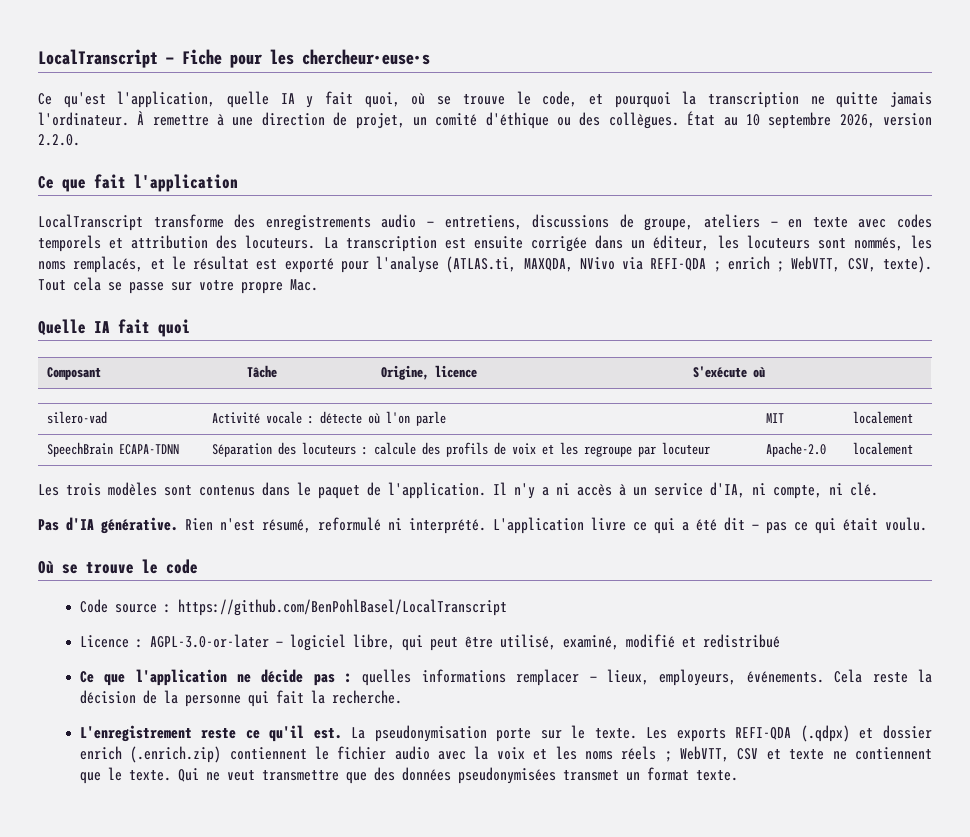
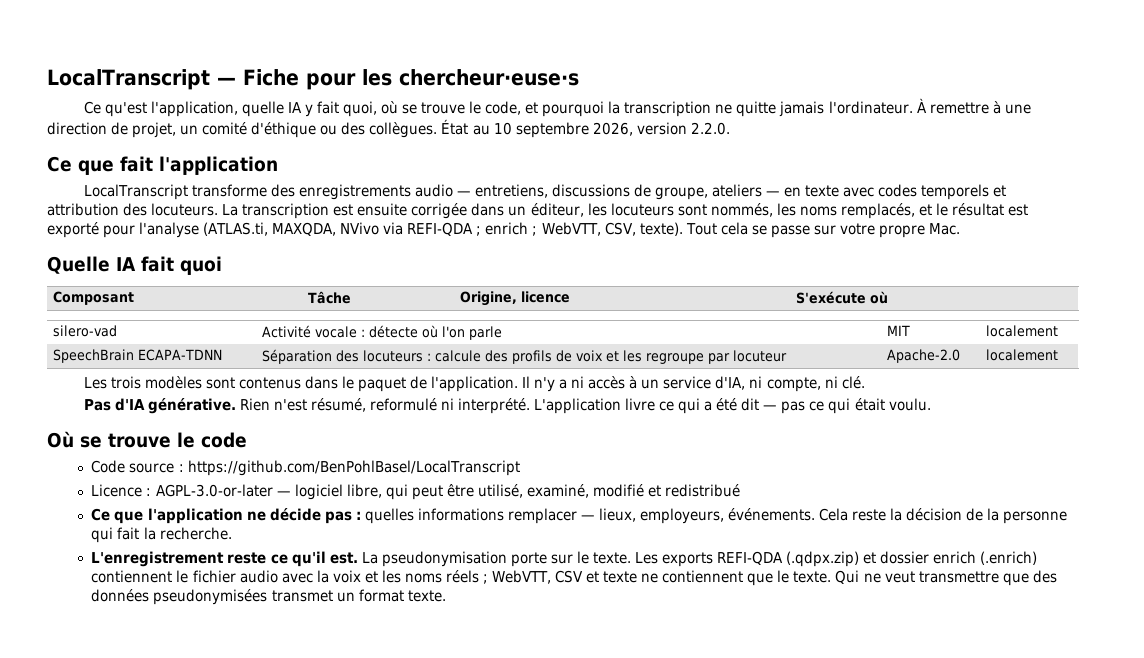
- Les exports REFI-QDA (.qdpx) et dossier enrich (.enrich.zip) contiennent le fichier audio avec la voix et les noms réels ; WebVTT, CSV et texte ne contiennent que le texte.
+ Les exports REFI-QDA (.qdpx.zip) et dossier enrich (.enrich) contiennent le fichier audio avec la voix et les noms réels ; WebVTT, CSV et texte ne contiennent que le texte.

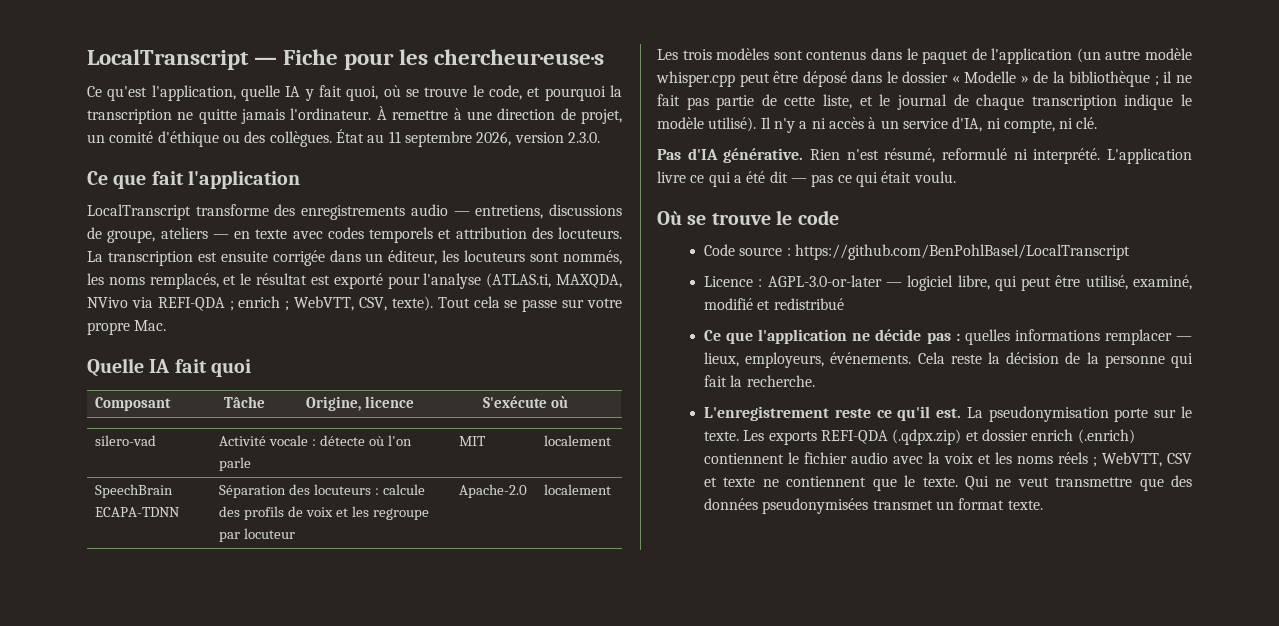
- État au 10 septembre 2026, version 2.2.0.
+ État au 11 septembre 2026, version 2.3.0.
- Les trois modèles sont contenus dans le paquet de l'application.
+ Les trois modèles sont contenus dans le paquet de l'application (un autre modèle whisper.cpp peut être déposé dans le dossier « Modelle » de la bibliothèque ; il ne fait pas partie de cette liste, et le journal de chaque transcription indique le modèle utilisé).

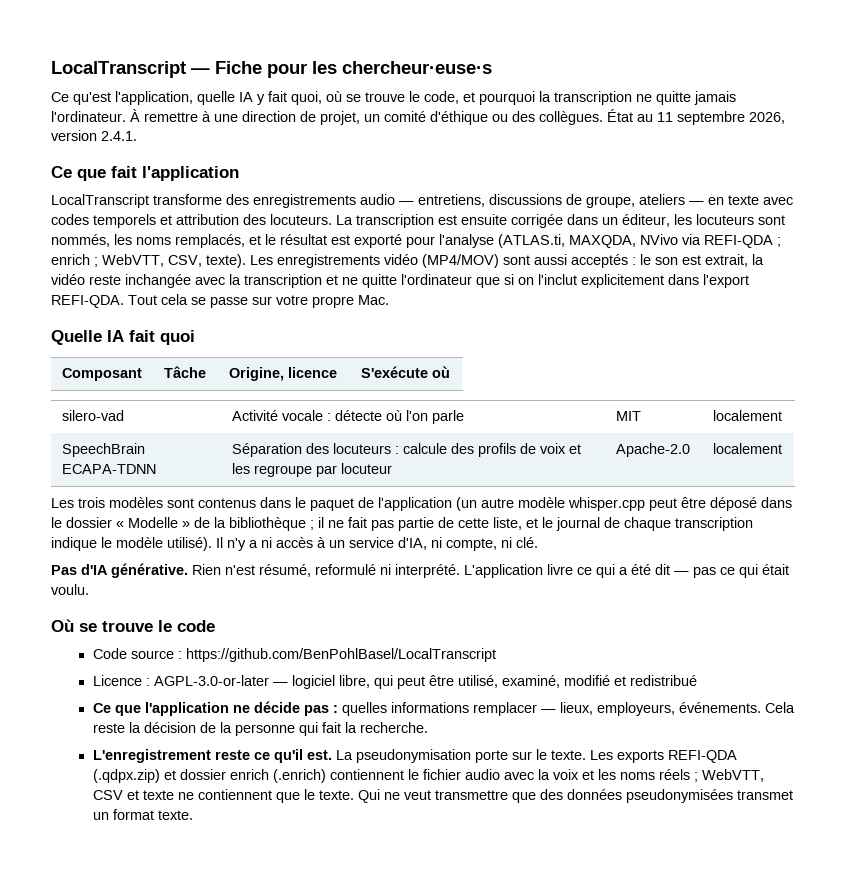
- État au 11 septembre 2026, version 2.3.0.
+ État au 11 septembre 2026, version 2.4.1.
+ Les enregistrements vidéo (MP4/MOV) sont aussi acceptés : le son est extrait, la vidéo reste inchangée avec la transcription et ne quitte l'ordinateur que si on l'inclut explicitement dans l'export REFI-QDA.

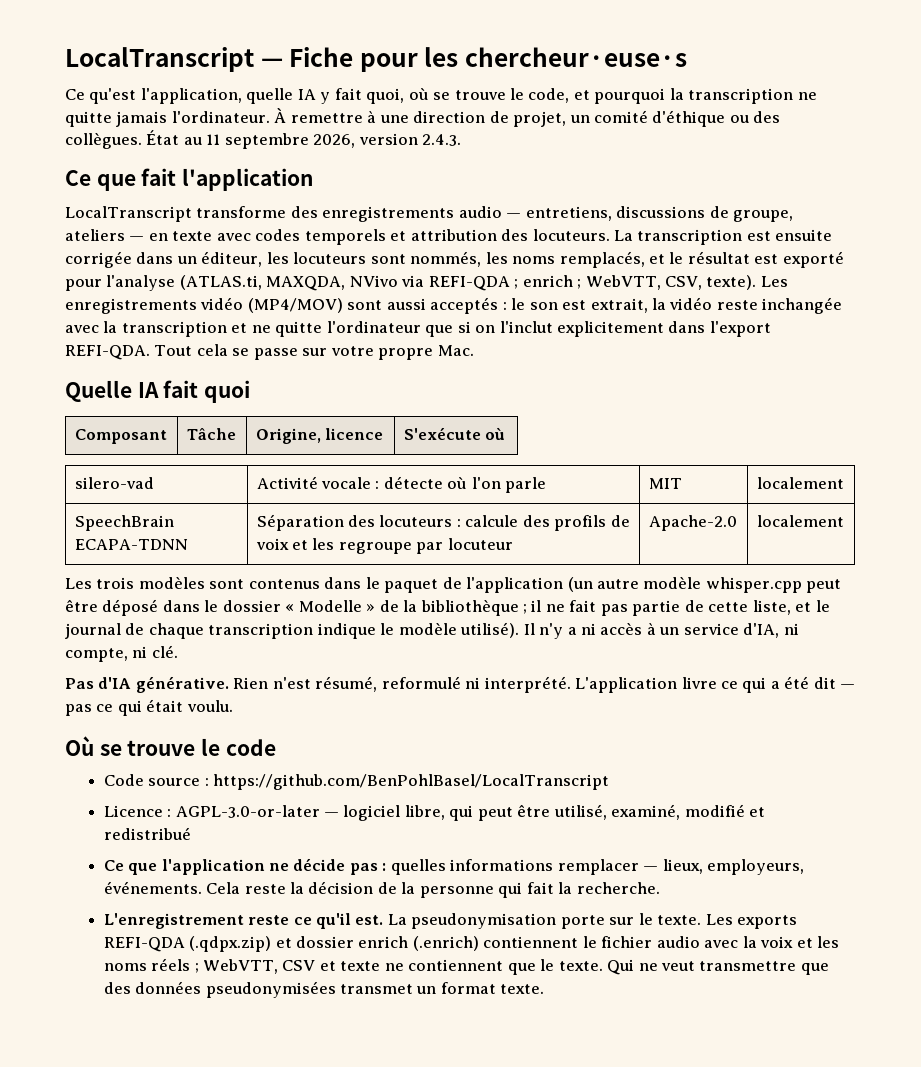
- État au 11 septembre 2026, version 2.4.1.
+ État au 11 septembre 2026, version 2.4.3.

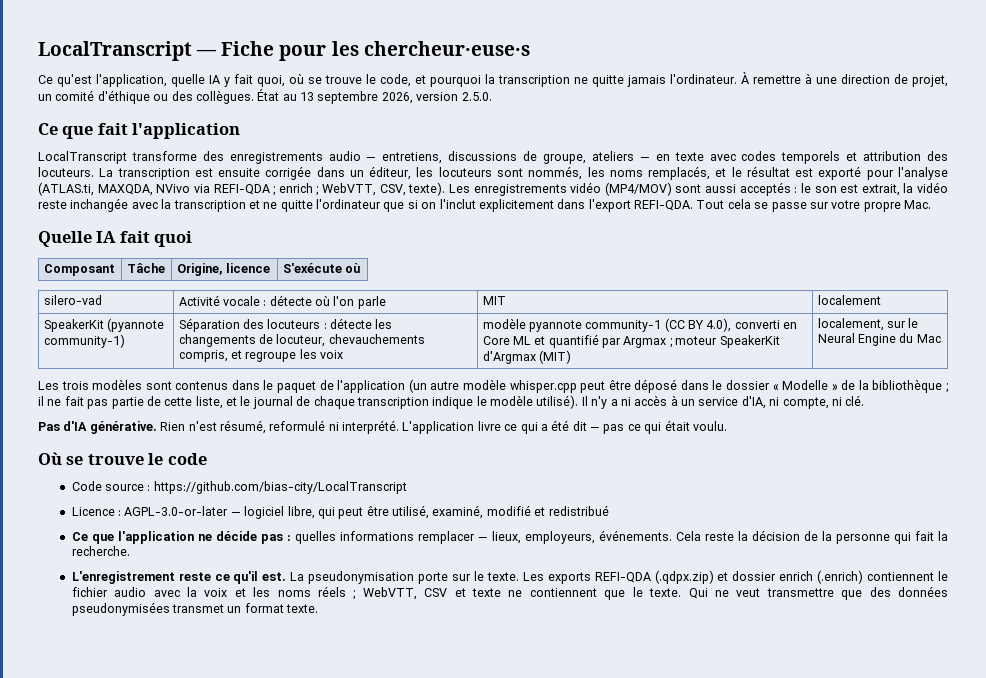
- État au 11 septembre 2026, version 2.4.3.
+ État au 13 septembre 2026, version 2.5.0.
- SpeechBrain ECAPA-TDNN
+ SpeakerKit (pyannote community-1)
- Séparation des locuteurs : calcule des profils de voix et les regroupe par locuteur | Apache-2.0 | localement
+ Séparation des locuteurs : détecte les changements de locuteur, chevauchements compris, et regroupe les voix | modèle pyannote community-1 (CC BY 4.0), converti en Core ML et quantifié par Argmax ; moteur SpeakerKit d'Argmax (MIT) | localement, sur le Neural Engine du Mac
- Code source : https://github.com/BenPohlBasel/LocalTranscript
+ Code source : https://github.com/bias-city/LocalTranscript

